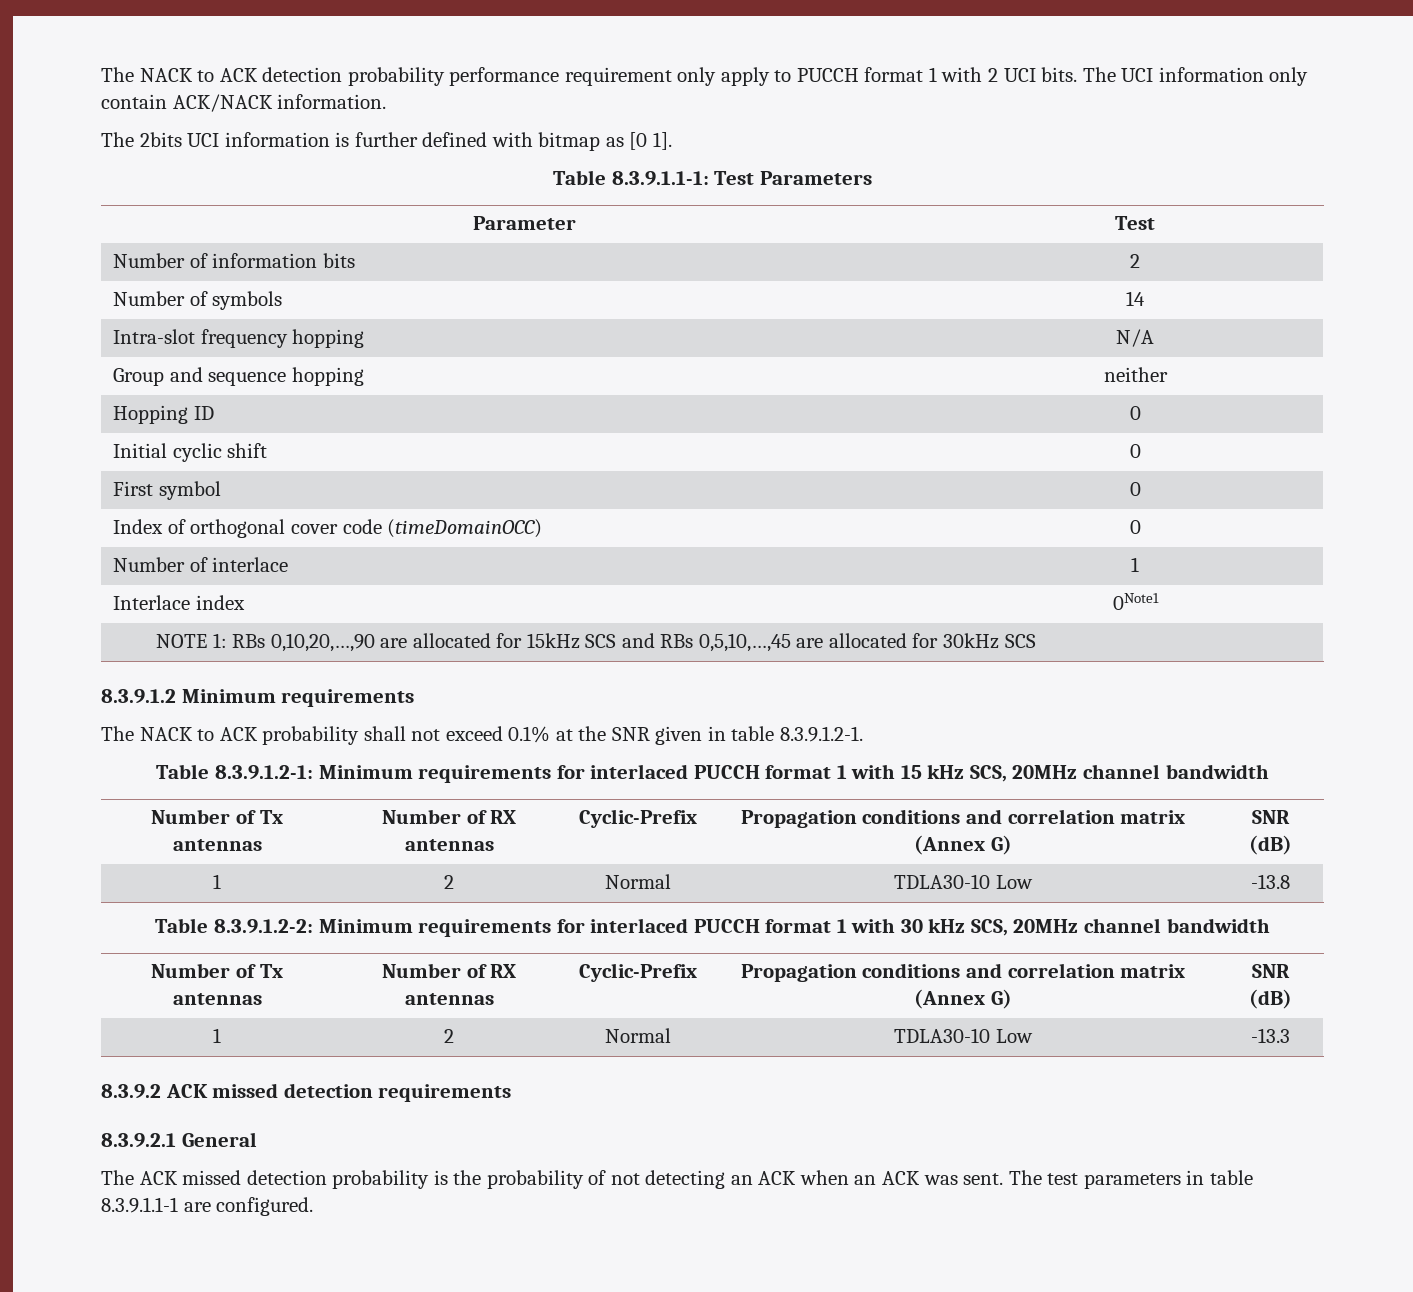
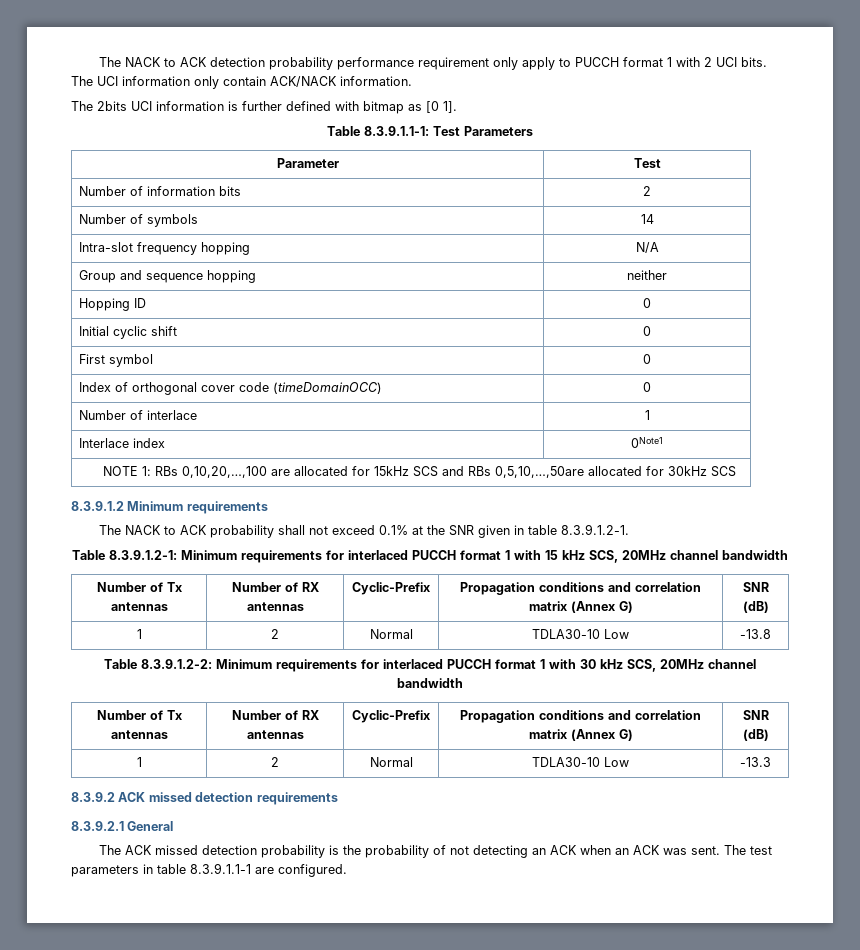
- NOTE 1: RBs 0,10,20,…,90 are allocated for 15kHz SCS and RBs 0,5,10,…,45 are allocated for 30kHz SCS
+ NOTE 1: RBs 0,10,20,…,100 are allocated for 15kHz SCS and RBs 0,5,10,…,50are allocated for 30kHz SCS

